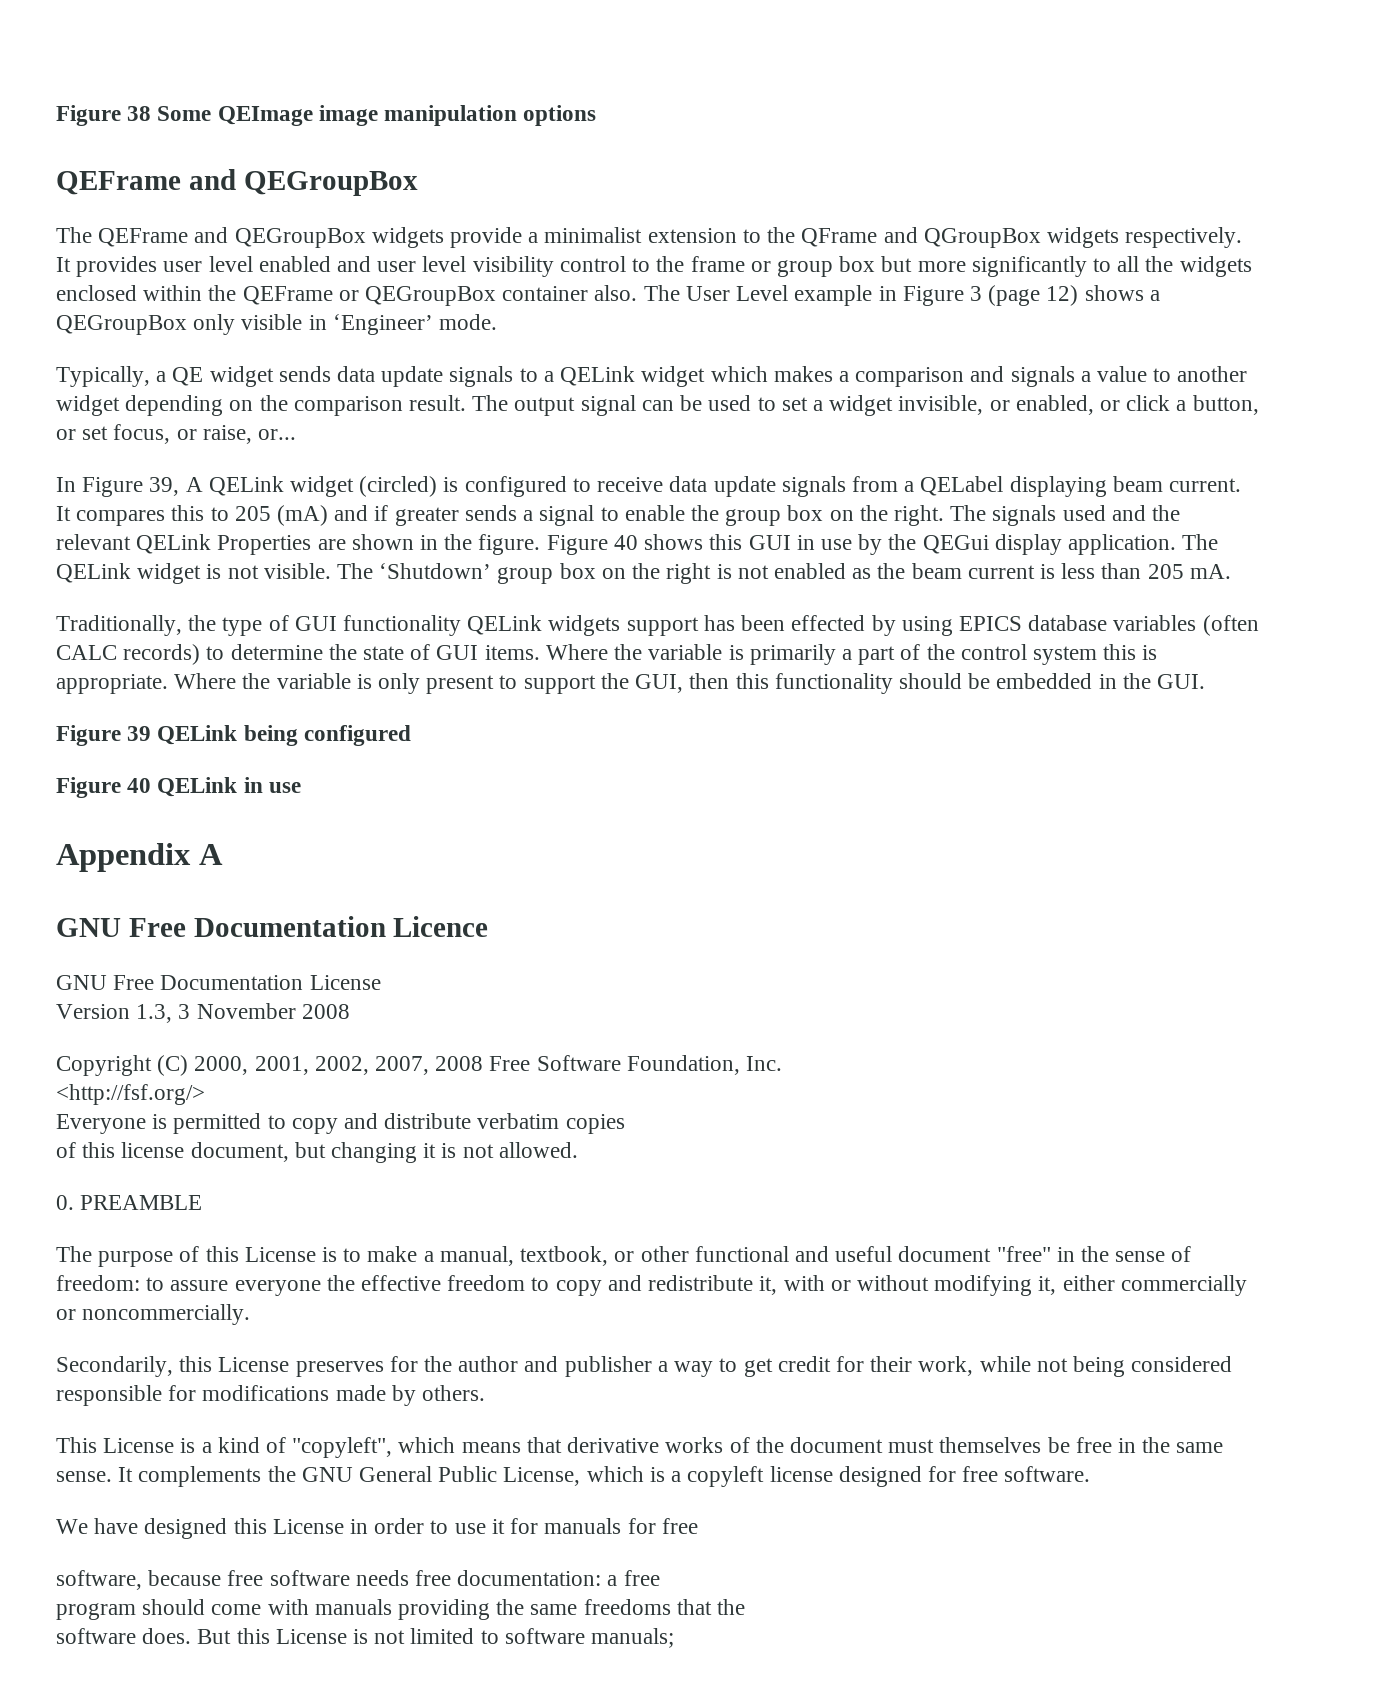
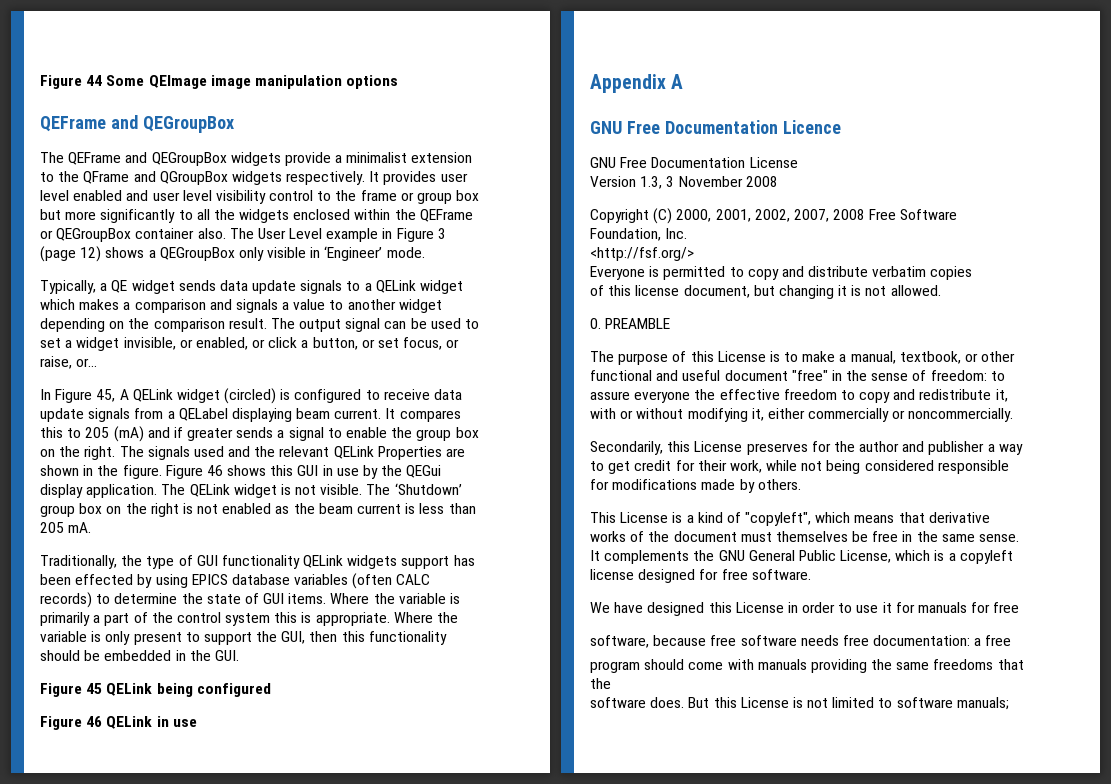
- Figure 38 Some QEImage image manipulation options
+ Figure 44 Some QEImage image manipulation options
- In Figure 39, A QELink widget (circled) is configured to receive data update signals from a QELabel displaying beam current.
+ In Figure 45, A QELink widget (circled) is configured to receive data update signals from a QELabel displaying beam current.
- Figure 40 shows this GUI in use by the QEGui display application.
+ Figure 46 shows this GUI in use by the QEGui display application.
- Figure 39 QELink being configured
+ Figure 45 QELink being configured
- Figure 40 QELink in use
+ Figure 46 QELink in use

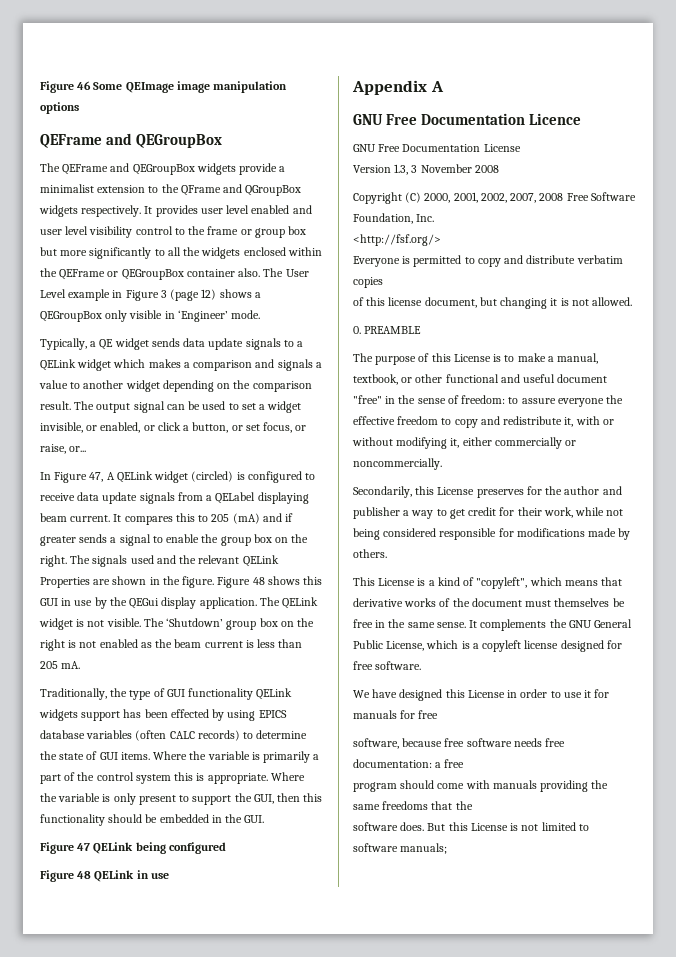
- Figure 44 Some QEImage image manipulation options
+ Figure 46 Some QEImage image manipulation options
- In Figure 45, A QELink widget (circled) is configured to receive data update signals from a QELabel displaying beam current.
+ In Figure 47, A QELink widget (circled) is configured to receive data update signals from a QELabel displaying beam current.
- Figure 46 shows this GUI in use by the QEGui display application.
+ Figure 48 shows this GUI in use by the QEGui display application.
- Figure 45 QELink being configured
+ Figure 47 QELink being configured
- Figure 46 QELink in use
+ Figure 48 QELink in use

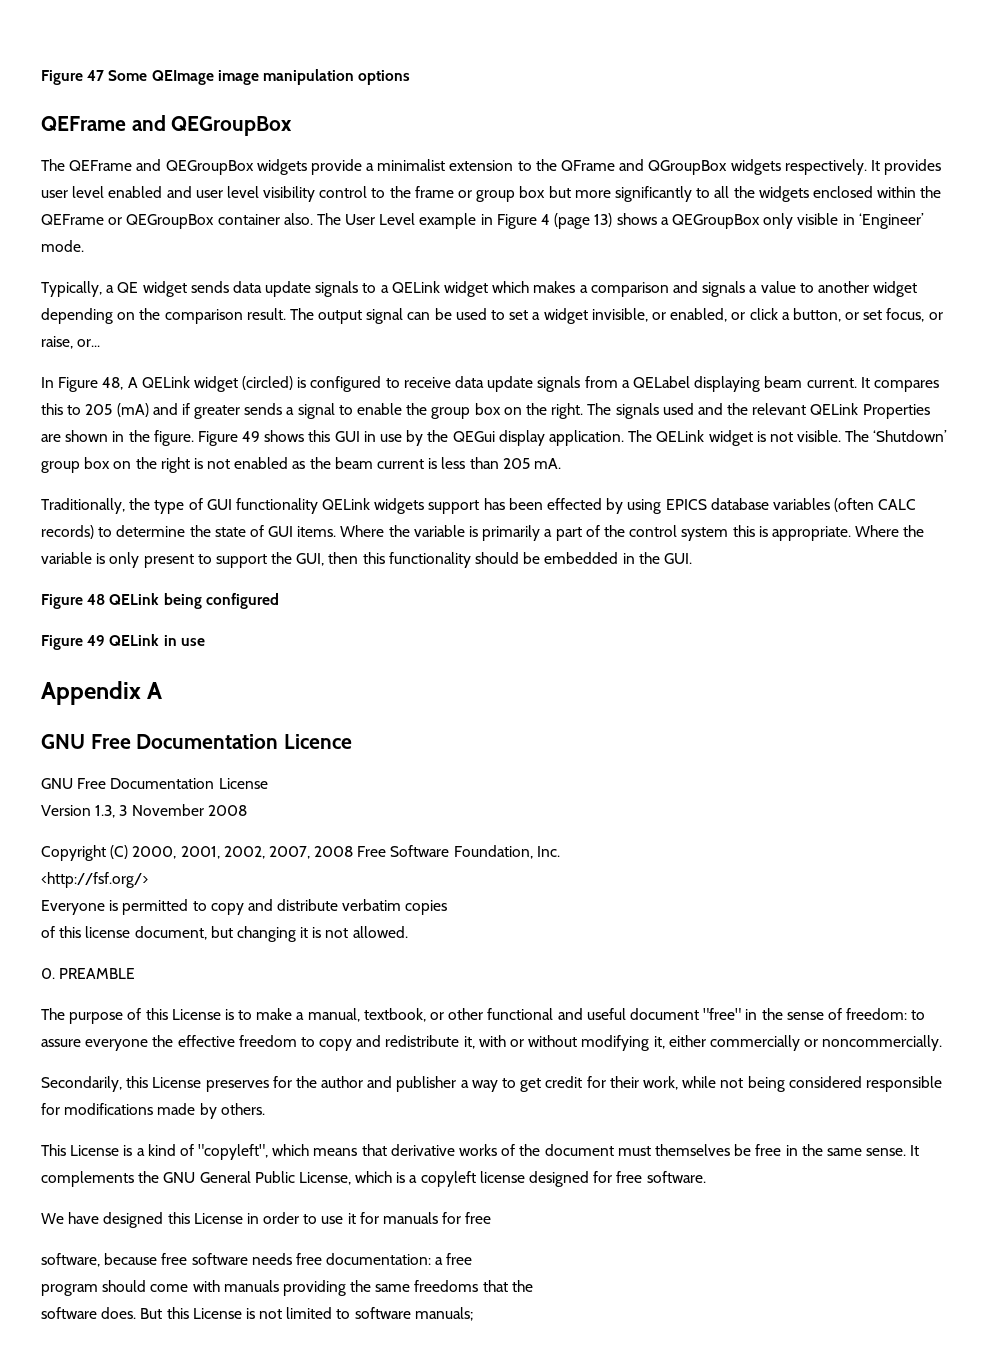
- Figure 46 Some QEImage image manipulation options
+ Figure 47 Some QEImage image manipulation options
- The User Level example in Figure 3 (page 12) shows a QEGroupBox only visible in ‘Engineer’ mode.
+ The User Level example in Figure 4 (page 13) shows a QEGroupBox only visible in ‘Engineer’ mode.
- In Figure 47, A QELink widget (circled) is configured to receive data update signals from a QELabel displaying beam current.
+ In Figure 48, A QELink widget (circled) is configured to receive data update signals from a QELabel displaying beam current.
- Figure 48 shows this GUI in use by the QEGui display application.
+ Figure 49 shows this GUI in use by the QEGui display application.
- Figure 47 QELink being configured
+ Figure 48 QELink being configured
- Figure 48 QELink in use
+ Figure 49 QELink in use

